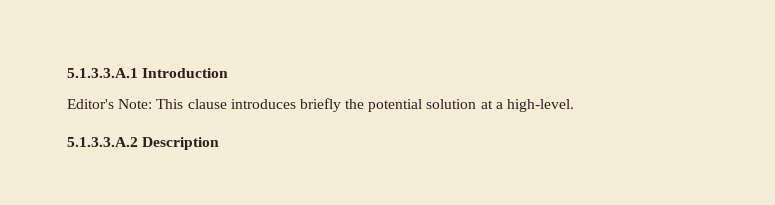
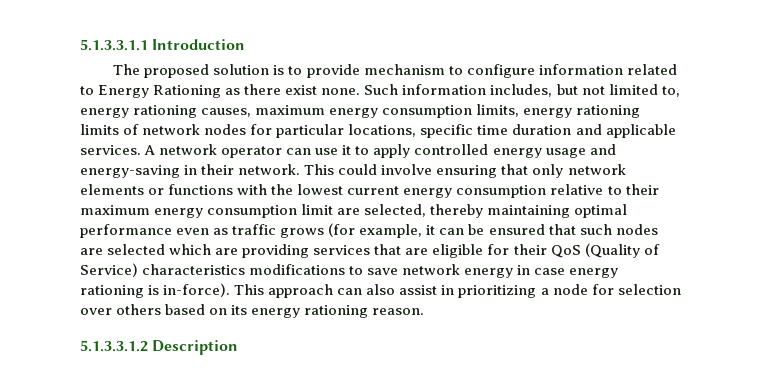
- 5.1.3.3.A.1 Introduction
+ 5.1.3.3.1.1 Introduction
- Editor's Note: This clause introduces briefly the potential solution at a high-level.
- 5.1.3.3.A.2 Description
+ The proposed solution is to provide mechanism to configure information related to Energy Rationing as there exist none. Such information includes, but not limited to, energy rationing causes, maximum energy consumption limits, energy rationing limits of network nodes for particular locations, specific time duration and applicable services. A network operator can use it to apply controlled energy usage and energy-saving in their network. This could involve ensuring that only network elements or functions with the lowest current energy consumption relative to their maximum energy consumption limit are selected, thereby maintaining optimal performance even as traffic grows (for example, it can be ensured that such nodes are selected which are providing services that are eligible for their QoS (Quality of Service) characteristics modifications to save network energy in case energy rationing is in-force). This approach can also assist in prioritizing a node for selection over others based on its energy rationing reason.
+ 5.1.3.3.1.2 Description

